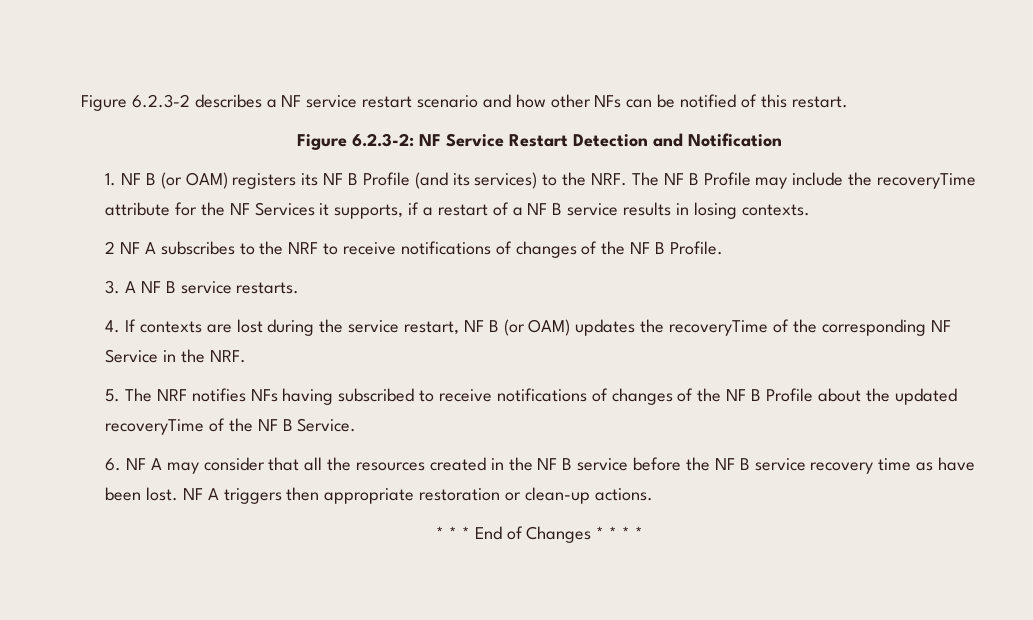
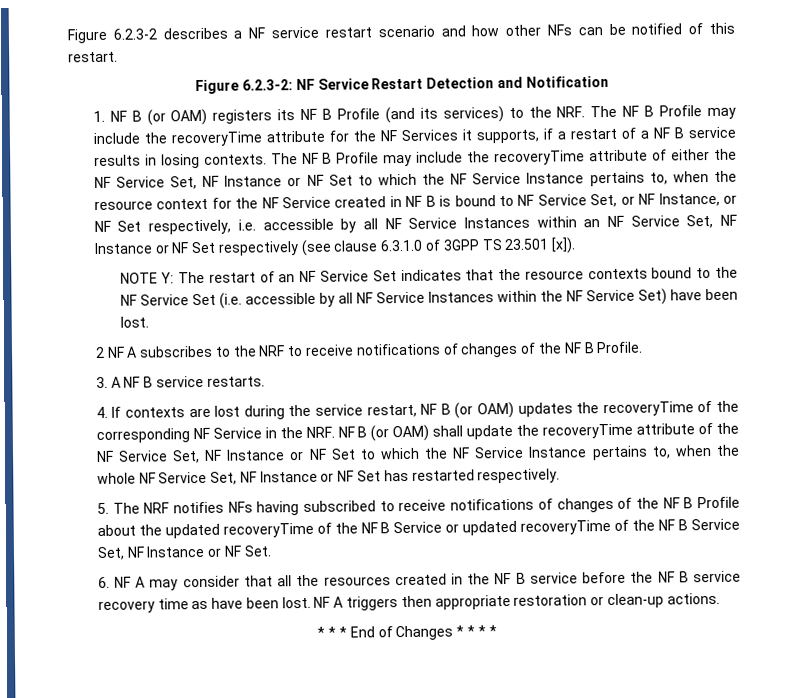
+ The NF B Profile may include the recoveryTime attribute of either the NF Service Set, NF Instance or NF Set to which the NF Service Instance pertains to, when the resource context for the NF Service created in NF B is bound to NF Service Set, or NF Instance, or NF Set respectively, i.e. accessible by all NF Service Instances within an NF Service Set, NF Instance or NF Set respectively (see clause 6.3.1.0 of 3GPP TS 23.501 [x]).
+ NOTE Y: The restart of an NF Service Set indicates that the resource contexts bound to the NF Service Set (i.e. accessible by all NF Service Instances within the NF Service Set) have been lost.
- 4. If contexts are lost during the service restart, NF B (or OAM) updates the recoveryTime of the corresponding NF Service in the NRF.
+ 4. If contexts are lost during the service restart, NF B (or OAM) updates the recoveryTime of the corresponding NF Service in the NRF. NF B (or OAM) shall update the recoveryTime attribute of the NF Service Set, NF Instance or NF Set to which the NF Service Instance pertains to, when the whole NF Service Set, NF Instance or NF Set has restarted respectively.
- 5. The NRF notifies NFs having subscribed to receive notifications of changes of the NF B Profile about the updated recoveryTime of the NF B Service.
+ 5. The NRF notifies NFs having subscribed to receive notifications of changes of the NF B Profile about the updated recoveryTime of the NF B Service or updated recoveryTime of the NF B Service Set, NF Instance or NF Set.

